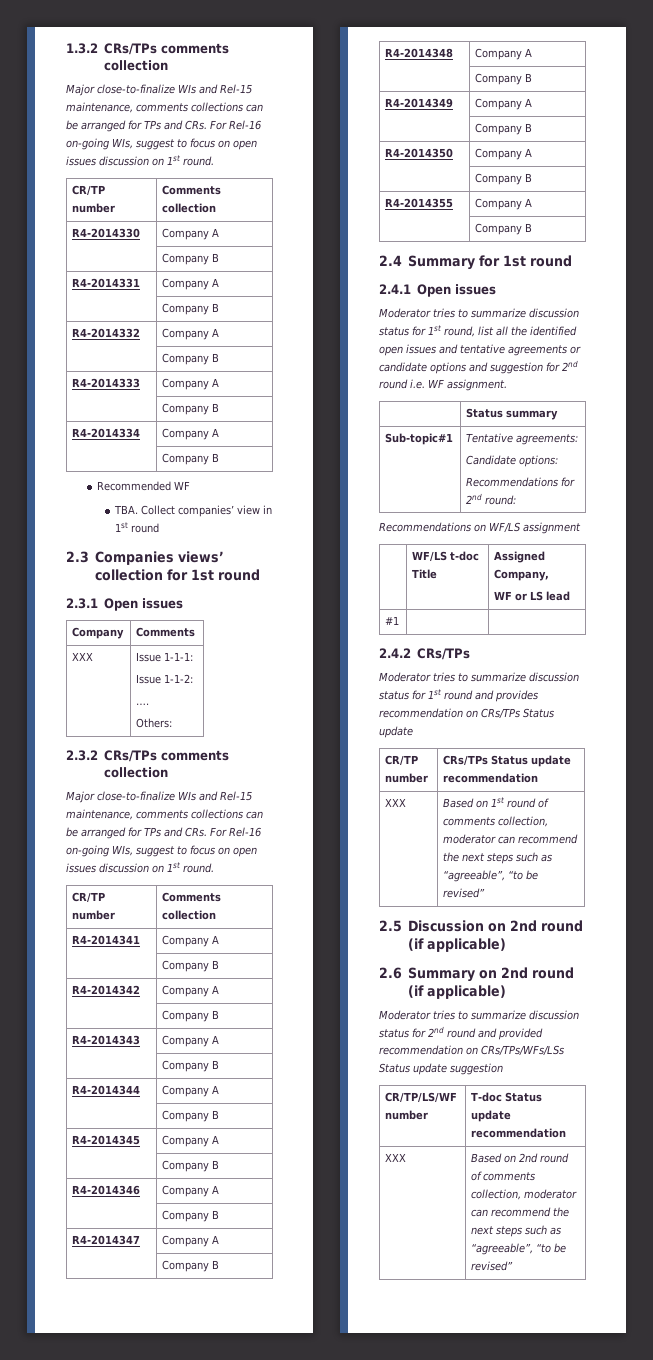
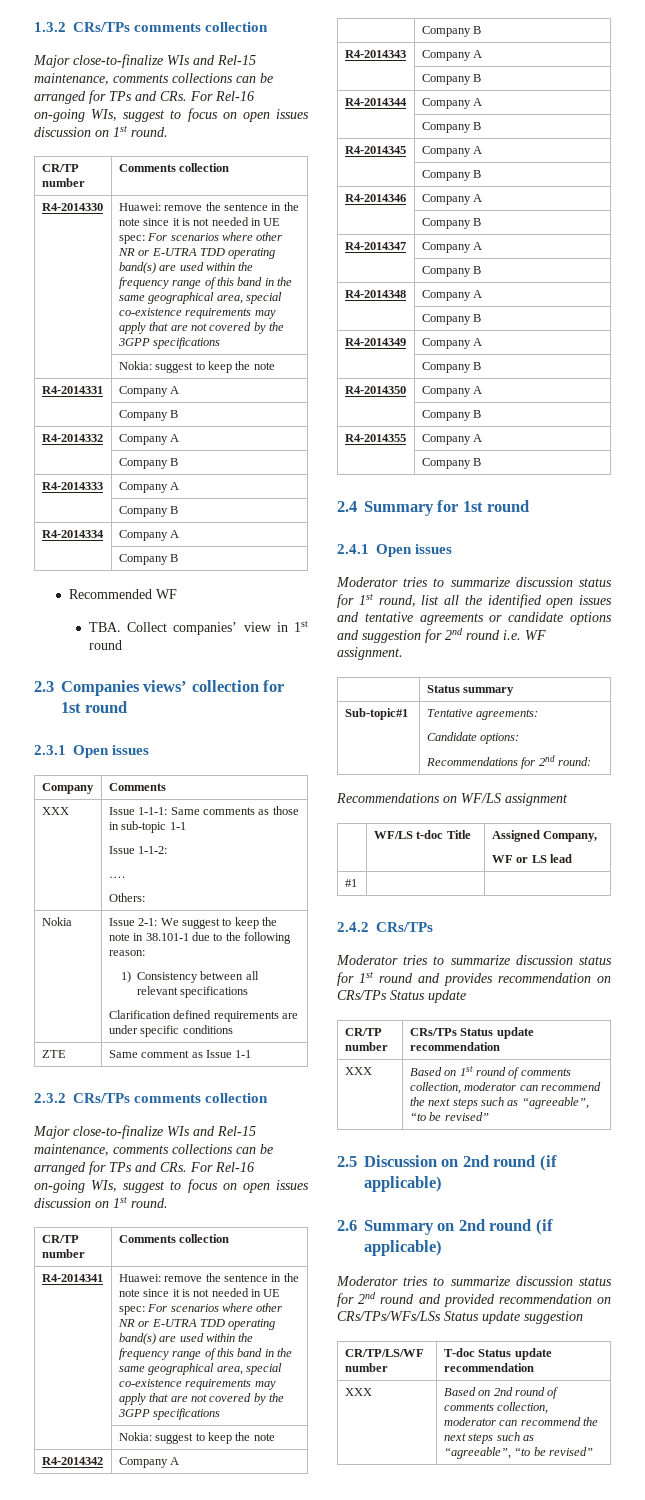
- R4-2014330 | Company A
- | Company B
+ R4-2014330 | Huawei: remove the sentence in the note since it is not needed in UE spec: For scenarios where other NR or E-UTRA TDD operating band(s) are used within the frequency range of this band in the same geographical area, special co-existence requirements may apply that are not covered by the 3GPP specifications
+ | Nokia: suggest to keep the note
- XXX | Issue 1-1-1:
+ XXX | Issue 1-1-1: Same comments as those in sub-topic 1-1
  Issue 1-1-2:
  ….
  Others:
+ Nokia | Issue 2-1: We suggest to keep the note in 38.101-1 due to the following reason:
+ 1) Consistency between all relevant specifications
+ Clarification defined requirements are under specific conditions
+ ZTE | Same comment as Issue 1-1
- R4-2014341 | Company A
- | Company B
+ R4-2014341 | Huawei: remove the sentence in the note since it is not needed in UE spec: For scenarios where other NR or E-UTRA TDD operating band(s) are used within the frequency range of this band in the same geographical area, special co-existence requirements may apply that are not covered by the 3GPP specifications
+ | Nokia: suggest to keep the note

